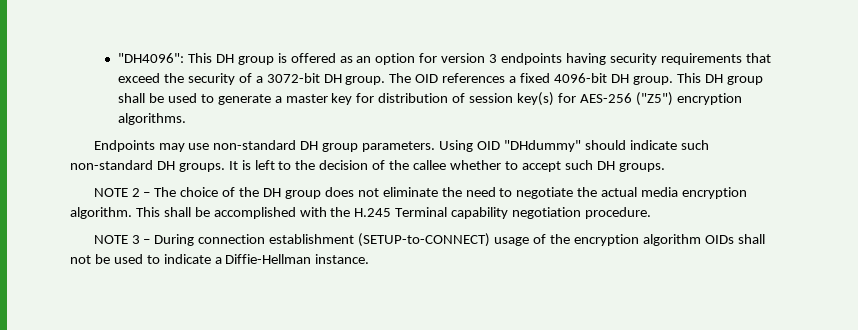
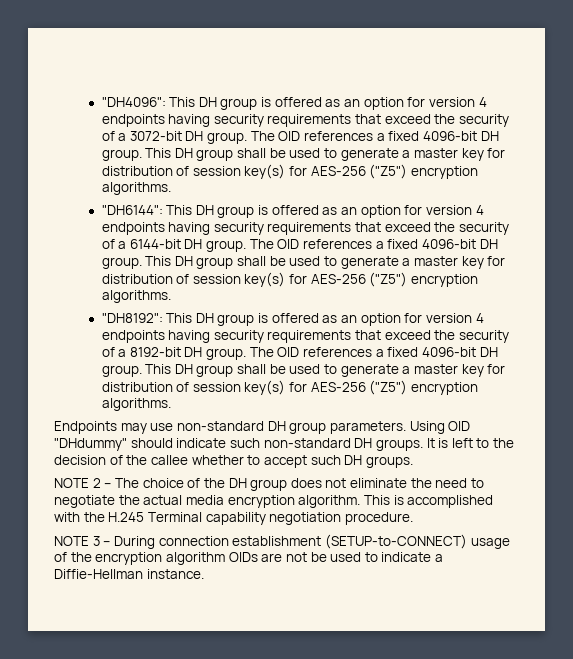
- "DH4096": This DH group is offered as an option for version 3 endpoints having security requirements that exceed the security of a 3072-bit DH group.
+ "DH4096": This DH group is offered as an option for version 4 endpoints having security requirements that exceed the security of a 3072-bit DH group.
+ "DH6144": This DH group is offered as an option for version 4 endpoints having security requirements that exceed the security of a 6144-bit DH group. The OID references a fixed 4096-bit DH group. This DH group shall be used to generate a master key for distribution of session key(s) for AES-256 ("Z5") encryption algorithms.
+ "DH8192": This DH group is offered as an option for version 4 endpoints having security requirements that exceed the security of a 8192-bit DH group. The OID references a fixed 4096-bit DH group. This DH group shall be used to generate a master key for distribution of session key(s) for AES-256 ("Z5") encryption algorithms.
- This shall be accomplished with the H.245 Terminal capability negotiation procedure.
+ This is accomplished with the H.245 Terminal capability negotiation procedure.
- NOTE 3 – During connection establishment (SETUP-to-CONNECT) usage of the encryption algorithm OIDs shall not be used to indicate a Diffie-Hellman instance.
+ NOTE 3 – During connection establishment (SETUP-to-CONNECT) usage of the encryption algorithm OIDs are not be used to indicate a Diffie-Hellman instance.

